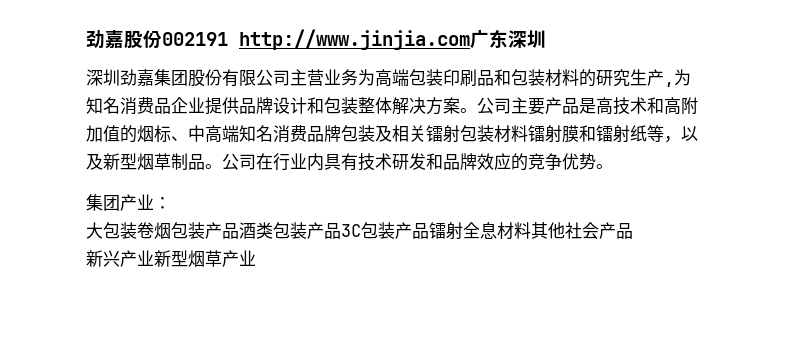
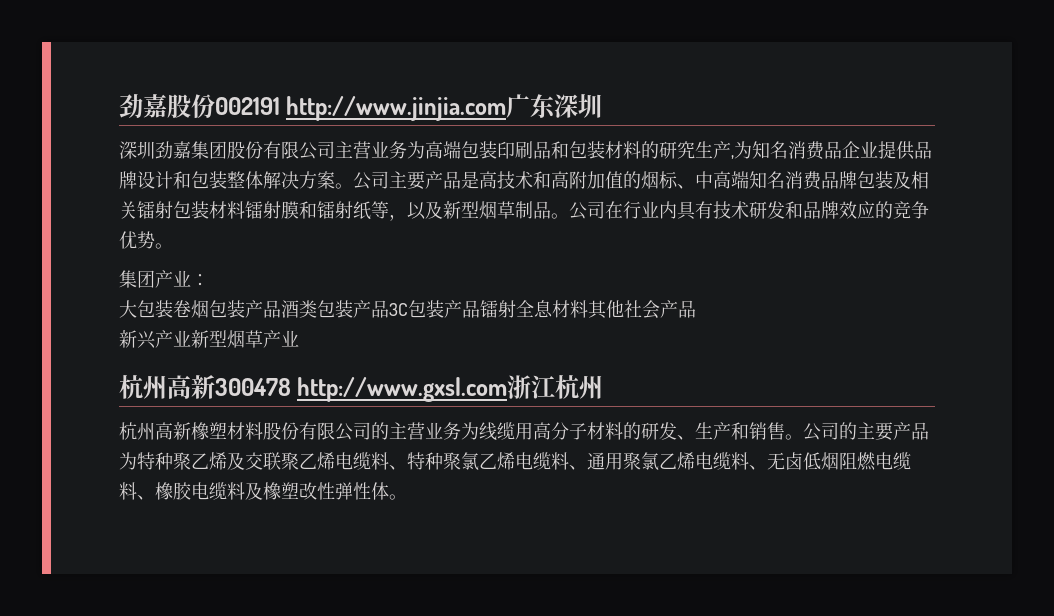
+ 杭州高新300478 http://www.gxsl.com浙江杭州
+ 杭州高新橡塑材料股份有限公司的主营业务为线缆用高分子材料的研发、生产和销售。公司的主要产品为特种聚乙烯及交联聚乙烯电缆料、特种聚氯乙烯电缆料、通用聚氯乙烯电缆料、无卤低烟阻燃电缆料、橡胶电缆料及橡塑改性弹性体。

